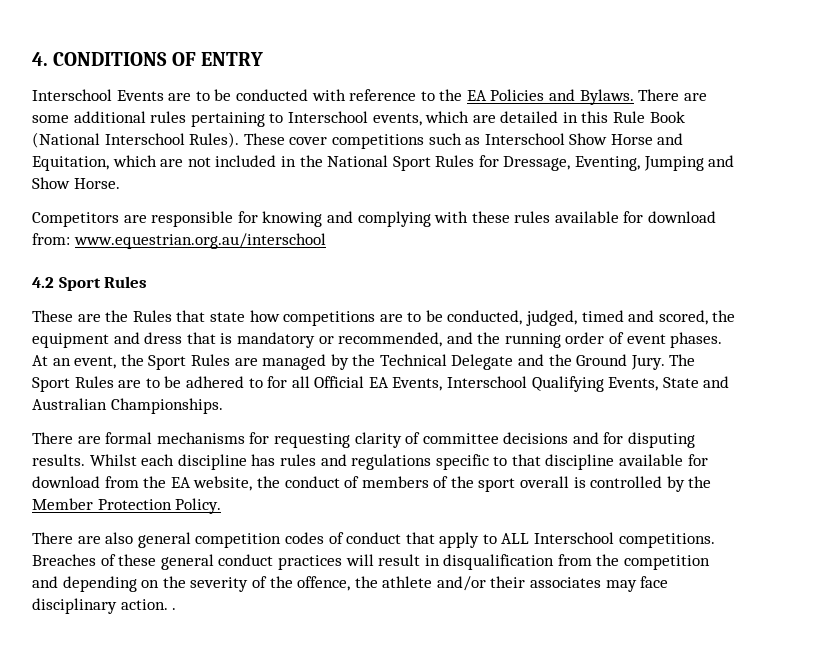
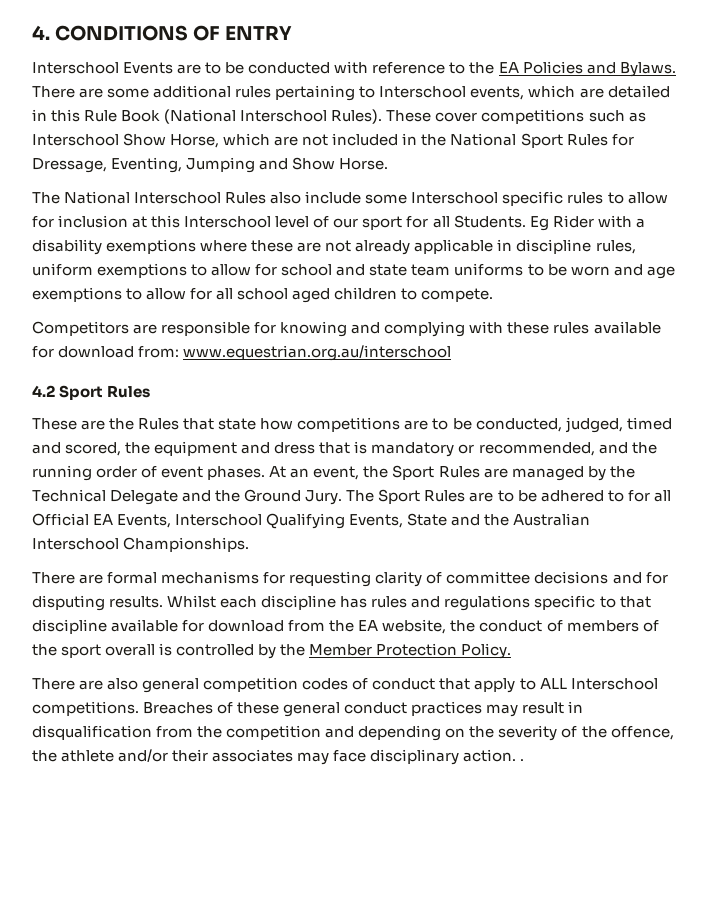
- These cover competitions such as Interschool Show Horse and Equitation, which are not included in the National Sport Rules for Dressage, Eventing, Jumping and Show Horse.
+ These cover competitions such as Interschool Show Horse, which are not included in the National Sport Rules for Dressage, Eventing, Jumping and Show Horse.
+ The National Interschool Rules also include some Interschool specific rules to allow for inclusion at this Interschool level of our sport for all Students. Eg Rider with a disability exemptions where these are not already applicable in discipline rules, uniform exemptions to allow for school and state team uniforms to be worn and age exemptions to allow for all school aged children to compete.
- The Sport Rules are to be adhered to for all Official EA Events, Interschool Qualifying Events, State and Australian Championships.
+ The Sport Rules are to be adhered to for all Official EA Events, Interschool Qualifying Events, State and the Australian Interschool Championships.
- Breaches of these general conduct practices will result in disqualification from the competition and depending on the severity of the offence, the athlete and/or their associates may face disciplinary action. .
+ Breaches of these general conduct practices may result in disqualification from the competition and depending on the severity of the offence, the athlete and/or their associates may face disciplinary action. .

